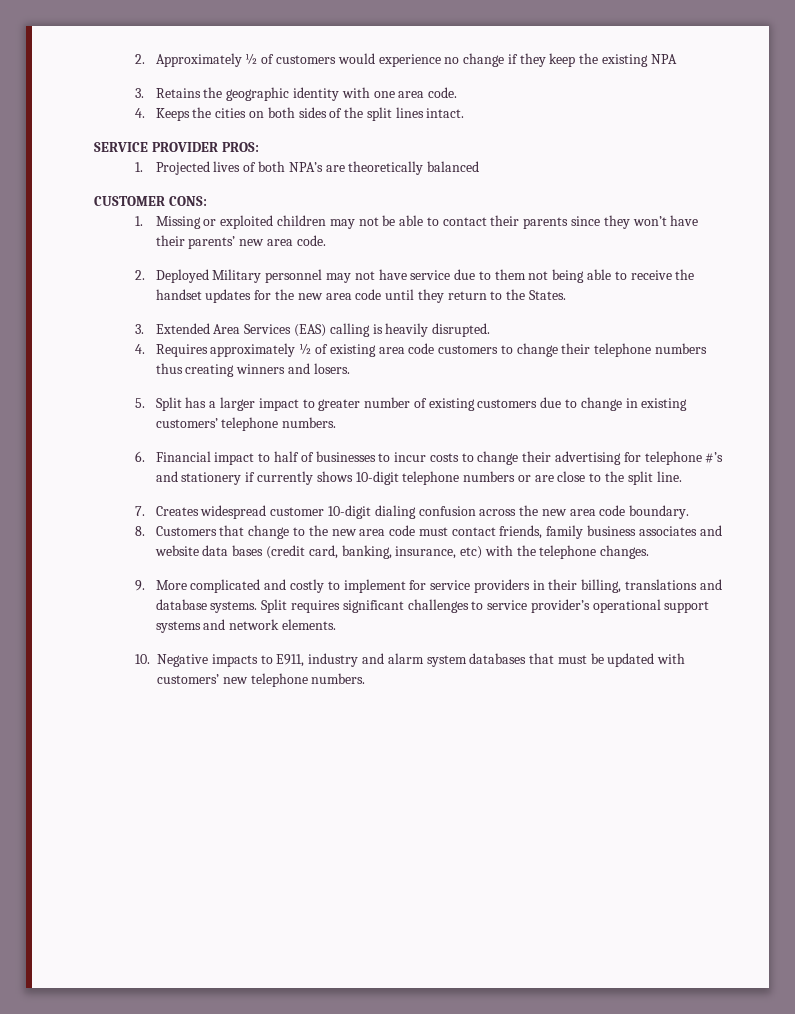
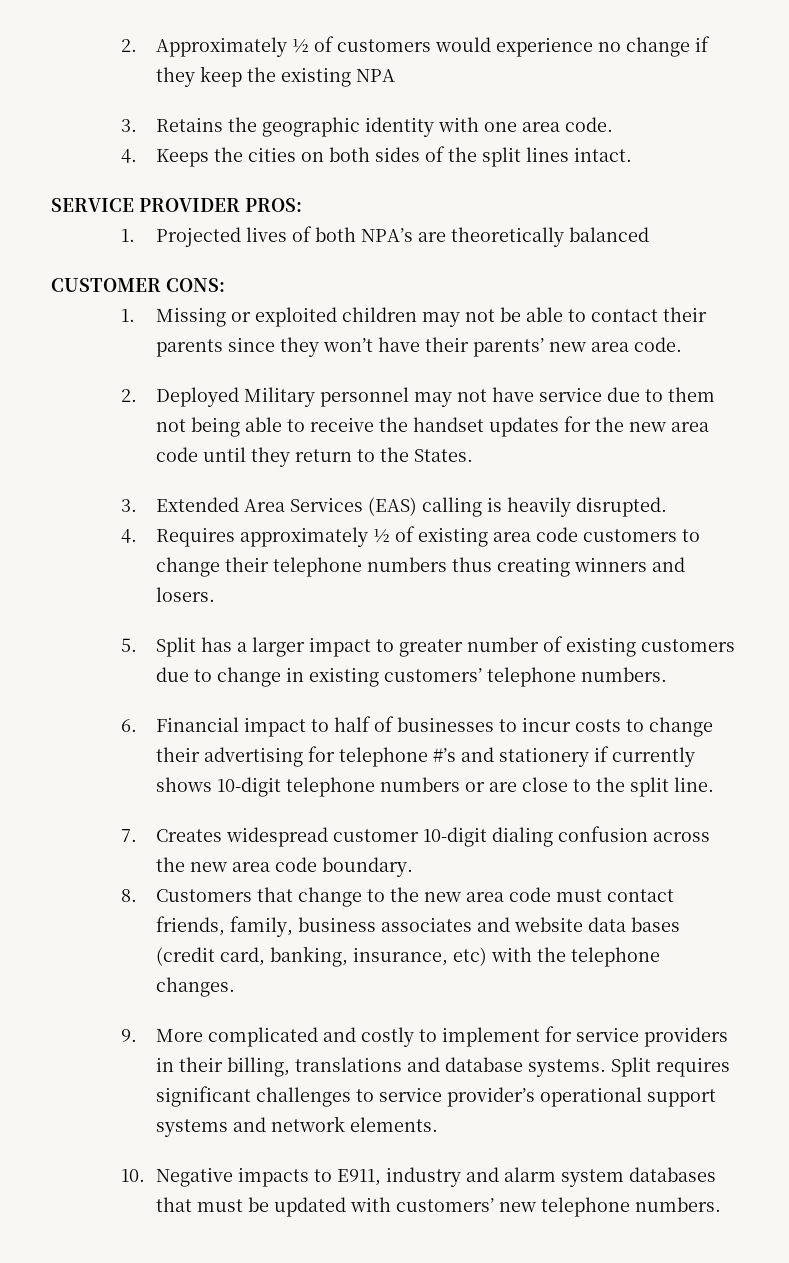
- 8. Customers that change to the new area code must contact friends, family business associates and website data bases (credit card, banking, insurance, etc) with the telephone changes.
+ 8. Customers that change to the new area code must contact friends, family, business associates and website data bases (credit card, banking, insurance, etc) with the telephone changes.

